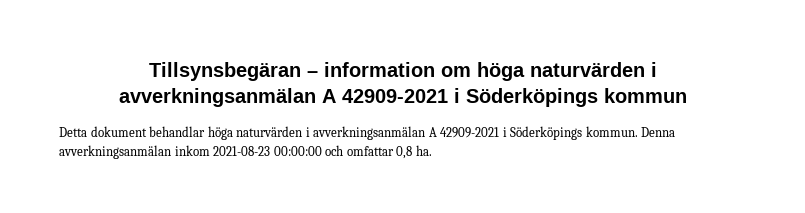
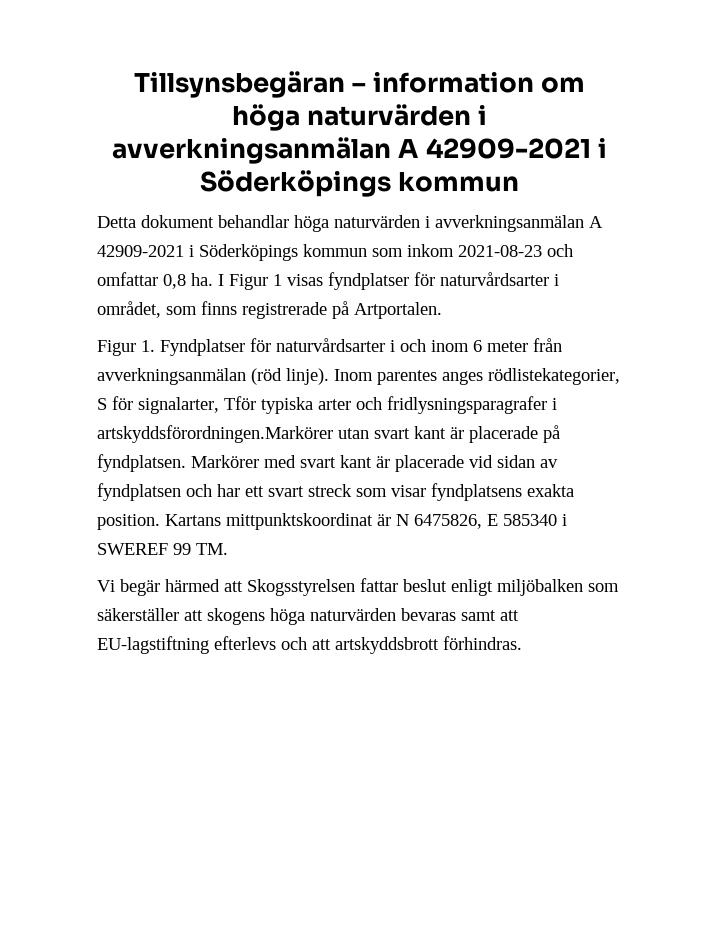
- Detta dokument behandlar höga naturvärden i avverkningsanmälan A 42909-2021 i Söderköpings kommun. Denna avverkningsanmälan inkom 2021-08-23 00:00:00 och omfattar 0,8 ha.
+ Detta dokument behandlar höga naturvärden i avverkningsanmälan A 42909-2021 i Söderköpings kommun som inkom 2021-08-23 och omfattar 0,8 ha.
+ I Figur 1 visas fyndplatser för naturvårdsarter i området, som finns registrerade på Artportalen.
+ Figur 1. Fyndplatser för naturvårdsarter i och inom 6 meter från avverkningsanmälan (röd linje). Inom parentes anges rödlistekategorier, S för signalarter, Tför typiska arter och fridlysningsparagrafer i artskyddsförordningen.Markörer utan svart kant är placerade på fyndplatsen. Markörer med svart kant är placerade vid sidan av fyndplatsen och har ett svart streck som visar fyndplatsens exakta position. Kartans mittpunktskoordinat är N 6475826, E 585340 i SWEREF 99 TM.
+ Vi begär härmed att Skogsstyrelsen fattar beslut enligt miljöbalken som säkerställer att skogens höga naturvärden bevaras samt att EU-lagstiftning efterlevs och att artskyddsbrott förhindras.

